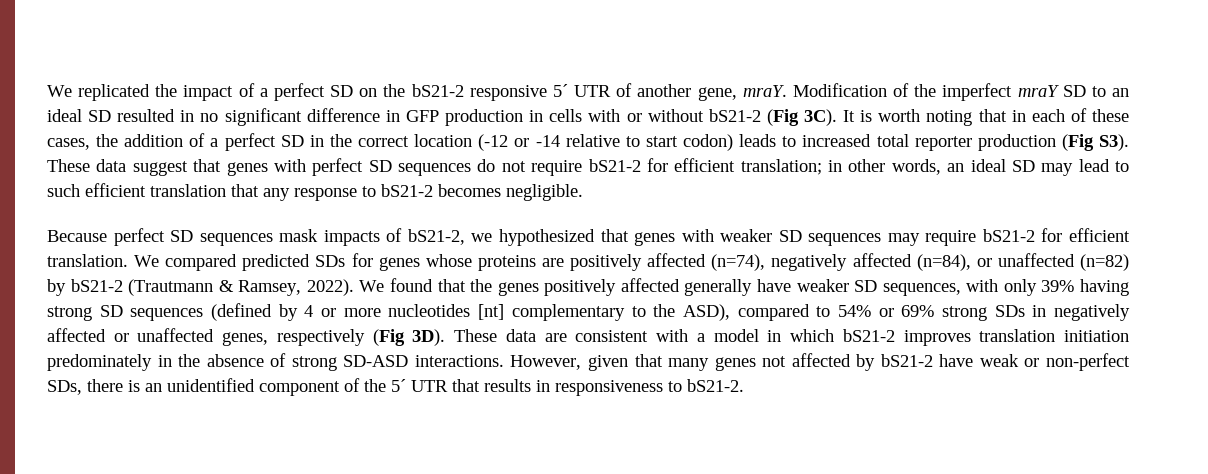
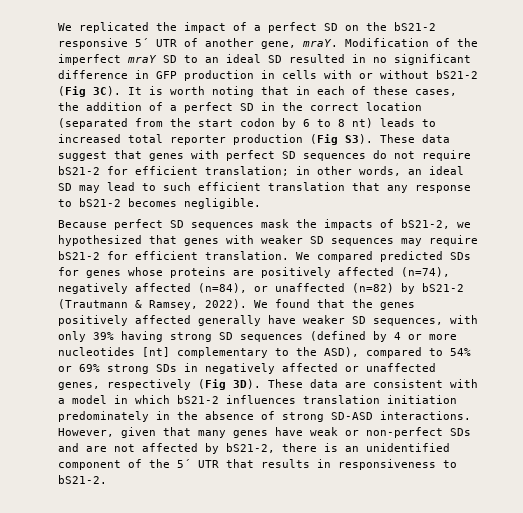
- It is worth noting that in each of these cases, the addition of a perfect SD in the correct location (-12 or -14 relative to start codon) leads to increased total reporter production (Fig S3). These data suggest that genes with perfect SD sequences do not require bS21-2 for efficient translation;
+ It is worth noting that in each of these cases, the addition of a perfect SD in the correct location (separated from the start codon by 6 to 8 nt) leads to increased total reporter production (Fig S3). These data suggest that genes with perfect SD sequences do not require bS21-2 for efficient translation;
- Because perfect SD sequences mask impacts of bS21-2, we hypothesized that genes with weaker SD sequences may require bS21-2 for efficient translation.
+ Because perfect SD sequences mask the impacts of bS21-2, we hypothesized that genes with weaker SD sequences may require bS21-2 for efficient translation.
- These data are consistent with a model in which bS21-2 improves translation initiation predominately in the absence of strong SD-ASD interactions.
+ These data are consistent with a model in which bS21-2 influences translation initiation predominately in the absence of strong SD-ASD interactions.
- However, given that many genes not affected by bS21-2 have weak or non-perfect SDs, there is an unidentified component of the 5´ UTR that results in responsiveness to bS21-2.
+ However, given that many genes have weak or non-perfect SDs and are not affected by bS21-2, there is an unidentified component of the 5´ UTR that results in responsiveness to bS21-2.

